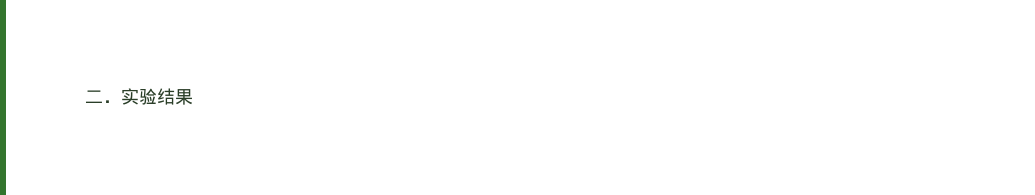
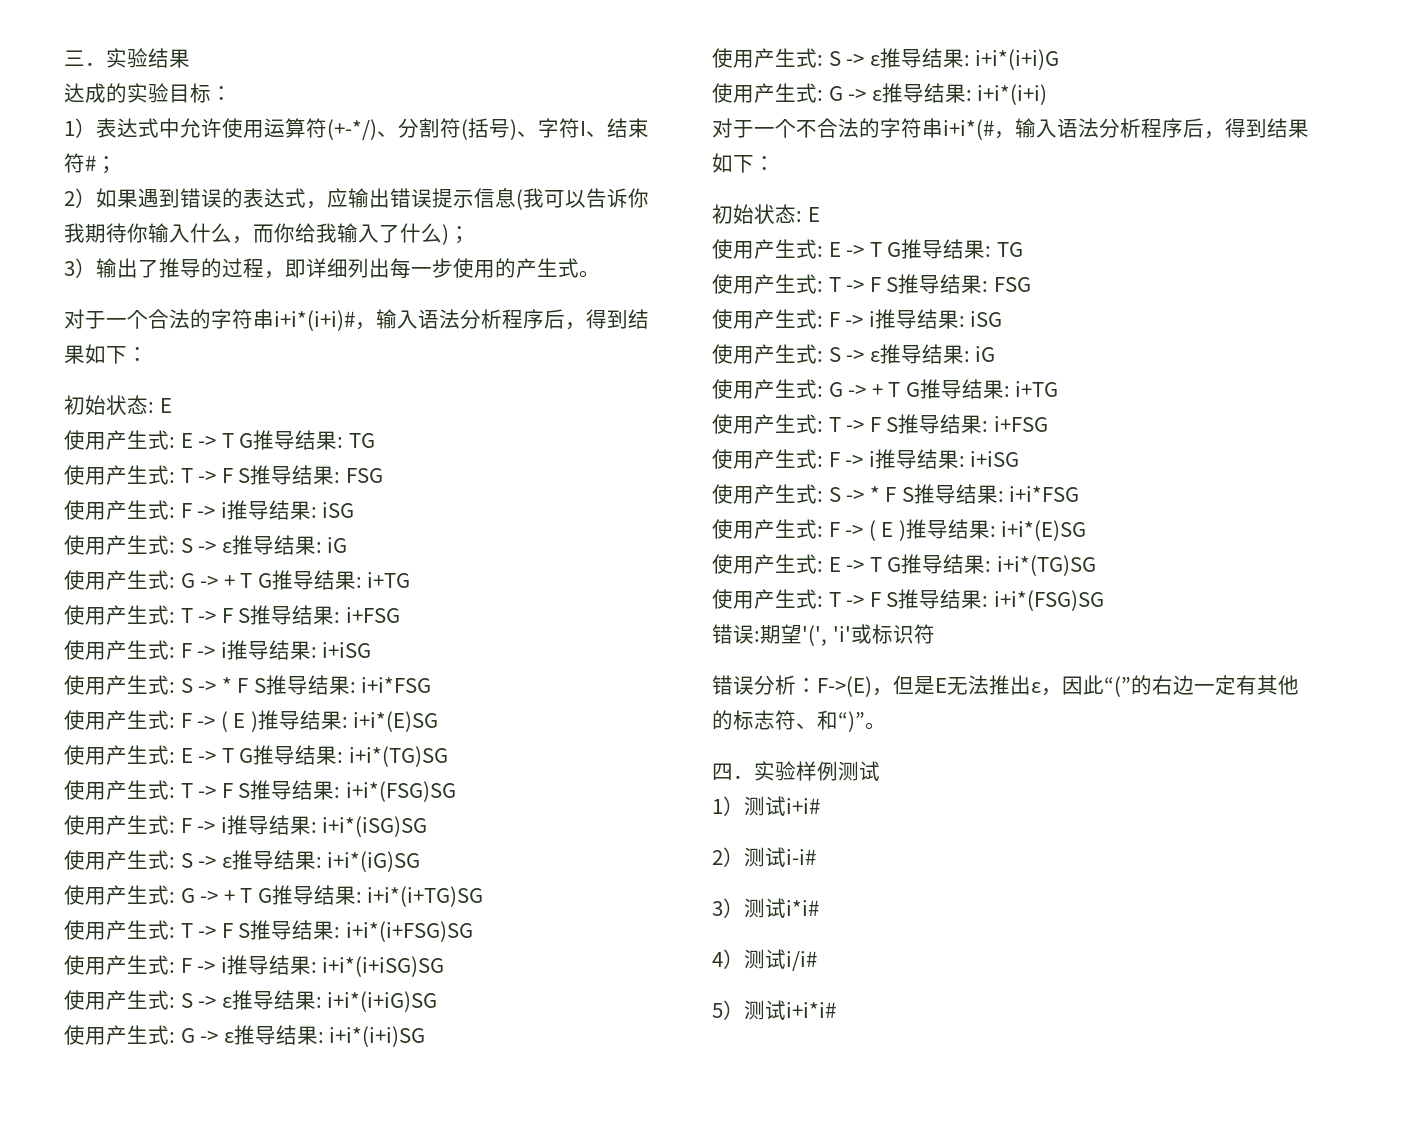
- 二．实验结果
+ 三．实验结果
+ 达成的实验目标：
+ 1）表达式中允许使用运算符(+-*/)、分割符(括号)、字符I、结束符#；
+ 2）如果遇到错误的表达式，应输出错误提示信息(我可以告诉你我期待你输入什么，而你给我输入了什么)；
+ 3）输出了推导的过程，即详细列出每一步使用的产生式。
+ 对于一个合法的字符串i+i*(i+i)#，输入语法分析程序后，得到结果如下：
+ 初始状态: E
+ 使用产生式: E -> T G推导结果: TG
+ 使用产生式: T -> F S推导结果: FSG
+ 使用产生式: F -> i推导结果: iSG
+ 使用产生式: S -> ε推导结果: iG
+ 使用产生式: G -> + T G推导结果: i+TG
+ 使用产生式: T -> F S推导结果: i+FSG
+ 使用产生式: F -> i推导结果: i+iSG
+ 使用产生式: S -> * F S推导结果: i+i*FSG
+ 使用产生式: F -> ( E )推导结果: i+i*(E)SG
+ 使用产生式: E -> T G推导结果: i+i*(TG)SG
+ 使用产生式: T -> F S推导结果: i+i*(FSG)SG
+ 使用产生式: F -> i推导结果: i+i*(iSG)SG
+ 使用产生式: S -> ε推导结果: i+i*(iG)SG
+ 使用产生式: G -> + T G推导结果: i+i*(i+TG)SG
+ 使用产生式: T -> F S推导结果: i+i*(i+FSG)SG
+ 使用产生式: F -> i推导结果: i+i*(i+iSG)SG
+ 使用产生式: S -> ε推导结果: i+i*(i+iG)SG
+ 使用产生式: G -> ε推导结果: i+i*(i+i)SG
+ 使用产生式: S -> ε推导结果: i+i*(i+i)G
+ 使用产生式: G -> ε推导结果: i+i*(i+i)
+ 对于一个不合法的字符串i+i*(#，输入语法分析程序后，得到结果如下：
+ 初始状态: E
+ 使用产生式: E -> T G推导结果: TG
+ 使用产生式: T -> F S推导结果: FSG
+ 使用产生式: F -> i推导结果: iSG
+ 使用产生式: S -> ε推导结果: iG
+ 使用产生式: G -> + T G推导结果: i+TG
+ 使用产生式: T -> F S推导结果: i+FSG
+ 使用产生式: F -> i推导结果: i+iSG
+ 使用产生式: S -> * F S推导结果: i+i*FSG
+ 使用产生式: F -> ( E )推导结果: i+i*(E)SG
+ 使用产生式: E -> T G推导结果: i+i*(TG)SG
+ 使用产生式: T -> F S推导结果: i+i*(FSG)SG
+ 错误:期望'(', 'i'或标识符
+ 错误分析：F->(E)，但是E无法推出ε，因此“(”的右边一定有其他的标志符、和“)”。
+ 四．实验样例测试
+ 1）测试i+i#
+ 2）测试i-i#
+ 3）测试i*i#
+ 4）测试i/i#
+ 5）测试i+i*i#

